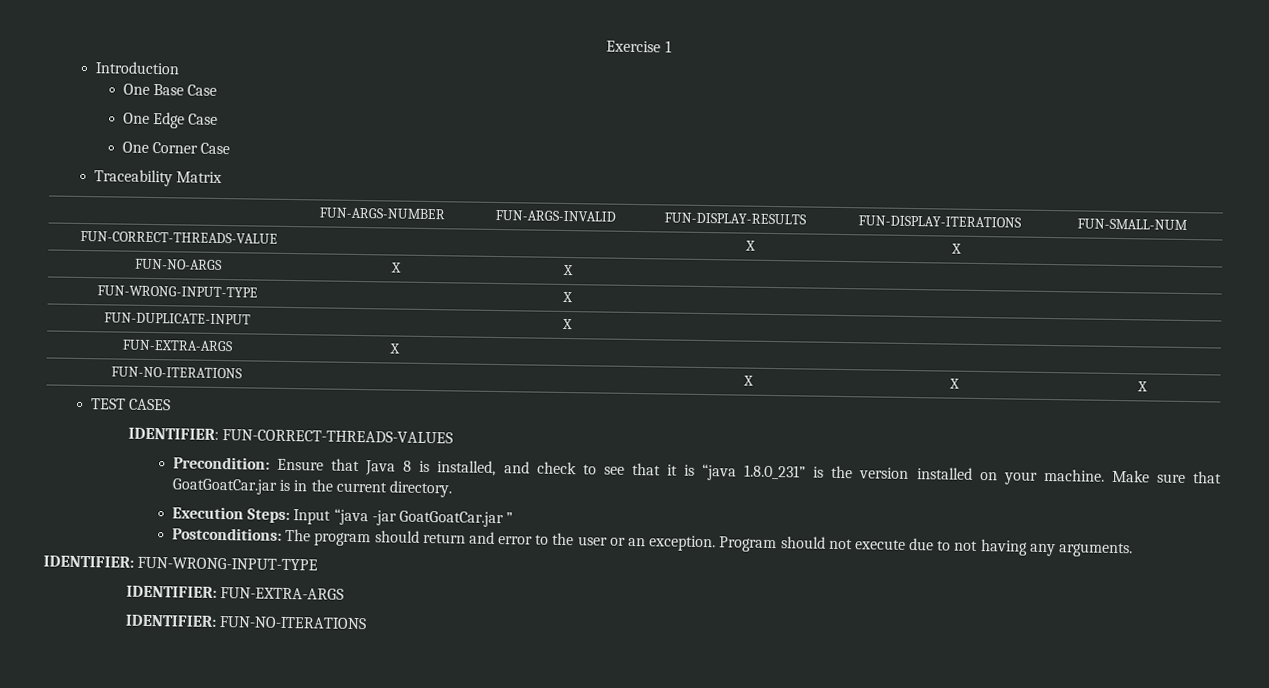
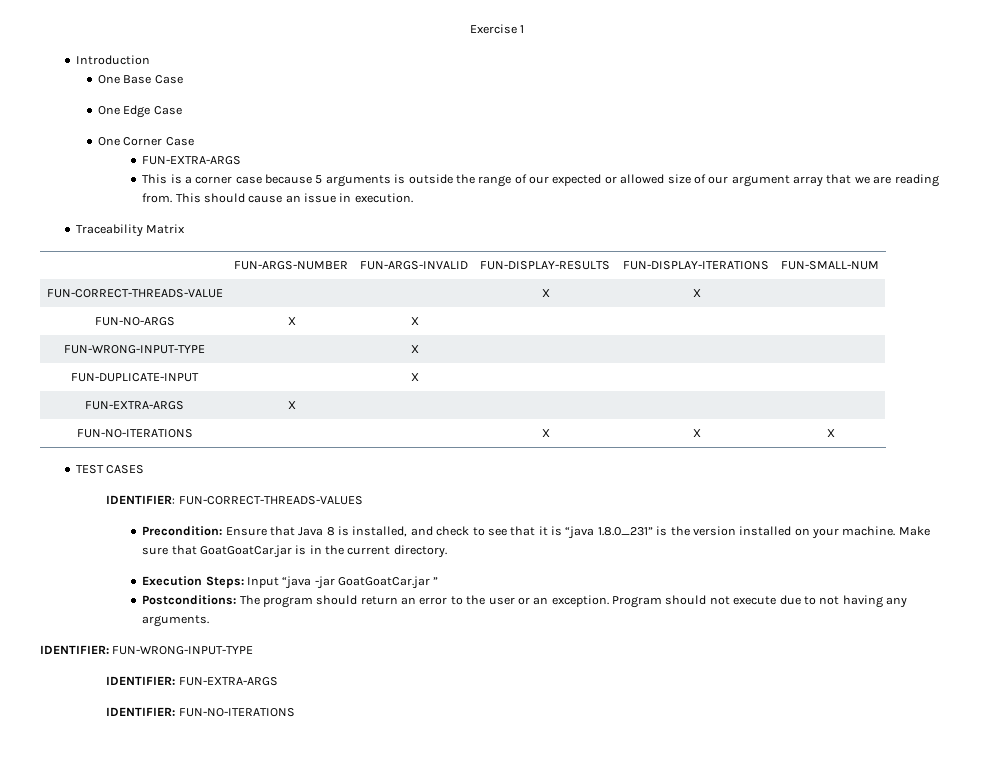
  One Corner Case
+ FUN-EXTRA-ARGS
+ This is a corner case because 5 arguments is outside the range of our expected or allowed size of our argument array that we are reading from. This should cause an issue in execution.
- Postconditions: The program should return and error to the user or an exception.
+ Postconditions: The program should return an error to the user or an exception.

